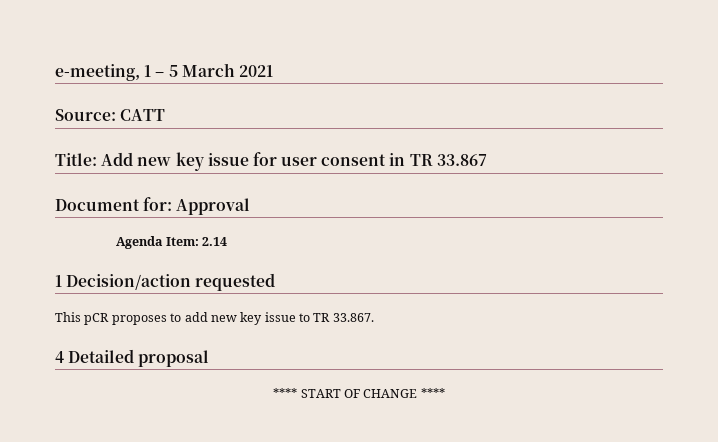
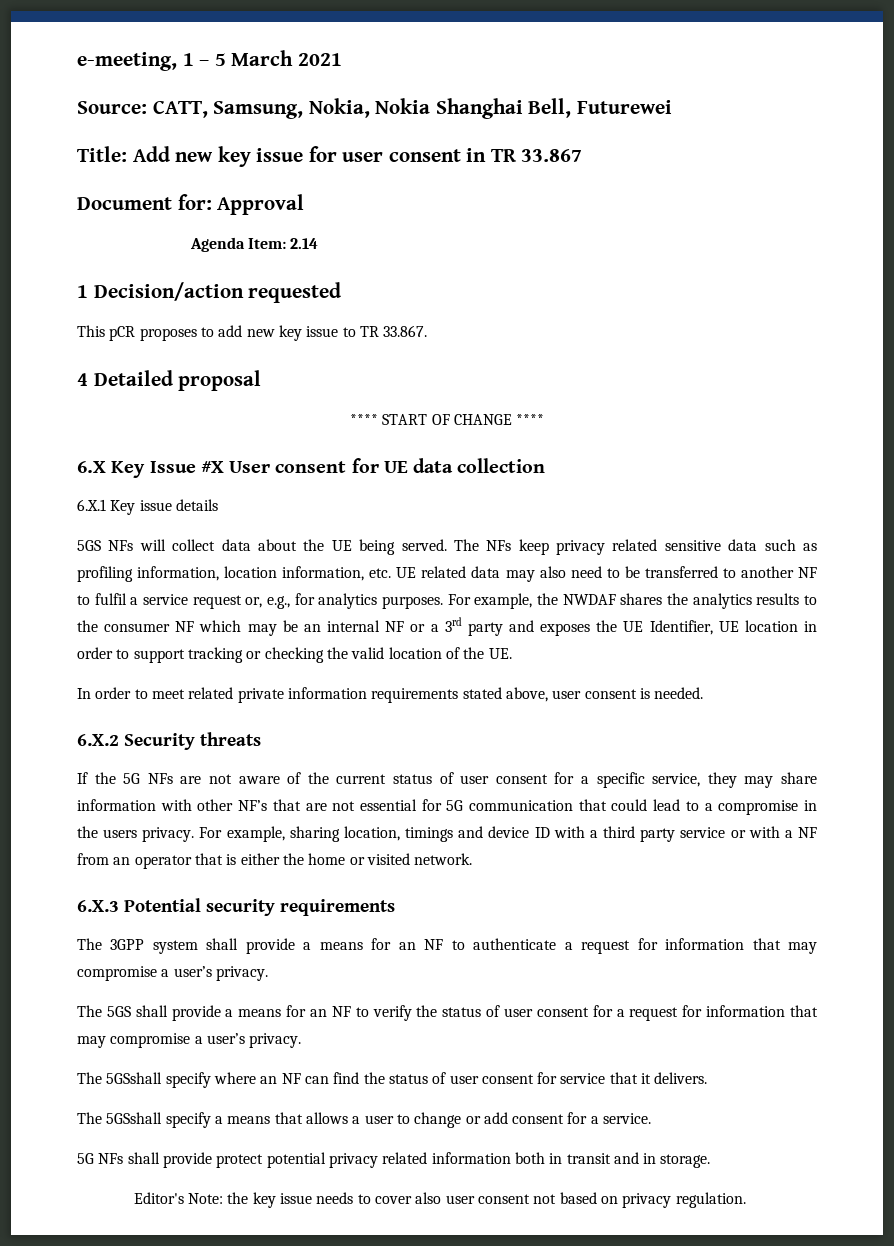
- Source: CATT
+ Source: CATT, Samsung, Nokia, Nokia Shanghai Bell, Futurewei
+ 6.X Key Issue #X User consent for UE data collection
+ 6.X.1 Key issue details
+ 5GS NFs will collect data about the UE being served. The NFs keep privacy related sensitive data such as profiling information, location information, etc. UE related data may also need to be transferred to another NF to fulfil a service request or, e.g., for analytics purposes. For example, the NWDAF shares the analytics results to the consumer NF which may be an internal NF or a 3rd party and exposes the UE Identifier, UE location in order to support tracking or checking the valid location of the UE.
+ In order to meet related private information requirements stated above, user consent is needed.
+ 6.X.2 Security threats
+ If the 5G NFs are not aware of the current status of user consent for a specific service, they may share information with other NF’s that are not essential for 5G communication that could lead to a compromise in the users privacy. For example, sharing location, timings and device ID with a third party service or with a NF from an operator that is either the home or visited network.
+ 6.X.3 Potential security requirements
+ The 3GPP system shall provide a means for an NF to authenticate a request for information that may compromise a user’s privacy.
+ The 5GS shall provide a means for an NF to verify the status of user consent for a request for information that may compromise a user’s privacy.
+ The 5GSshall specify where an NF can find the status of user consent for service that it delivers.
+ The 5GSshall specify a means that allows a user to change or add consent for a service.
+ 5G NFs shall provide protect potential privacy related information both in transit and in storage.
+ Editor's Note: the key issue needs to cover also user consent not based on privacy regulation.

